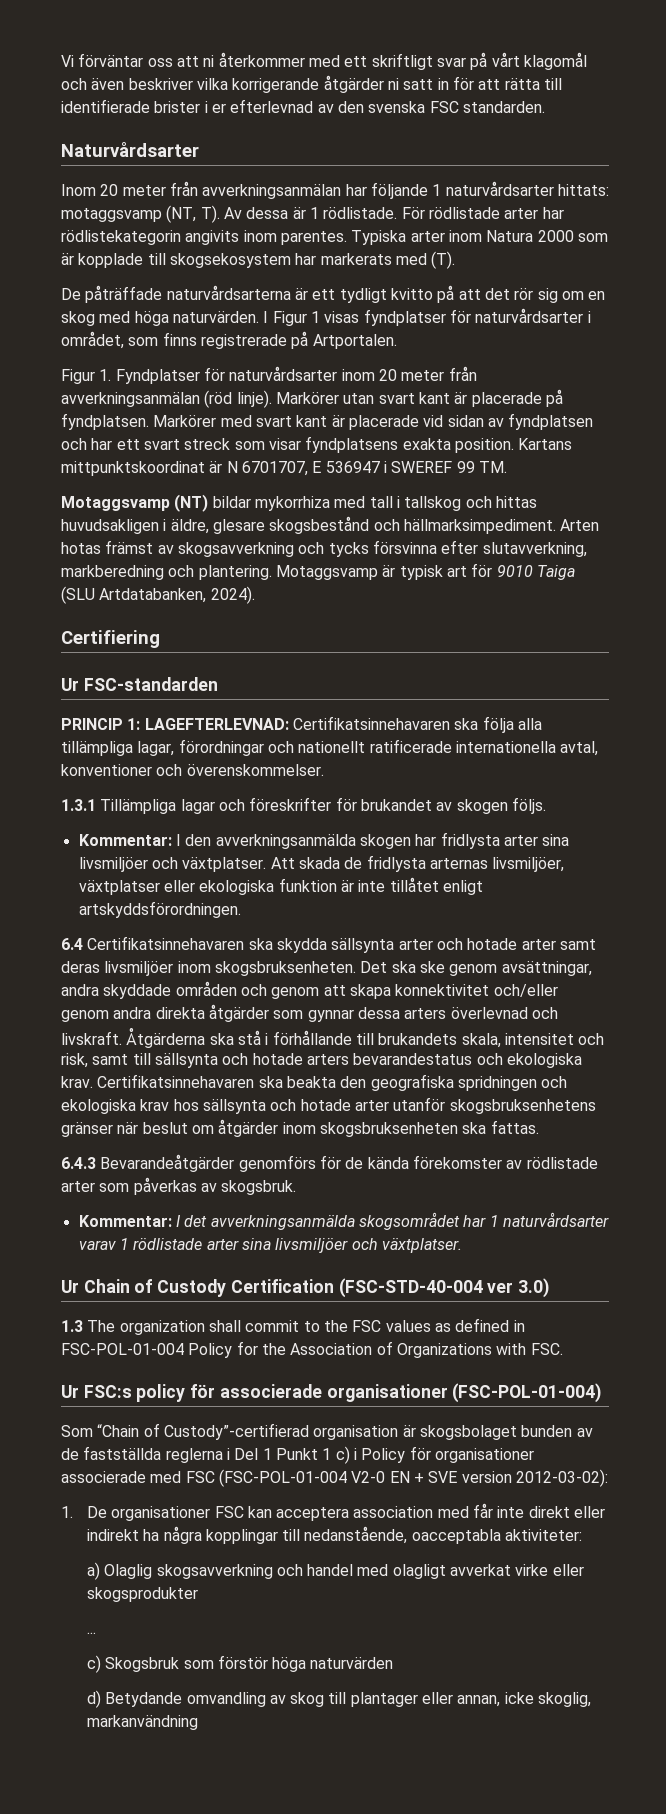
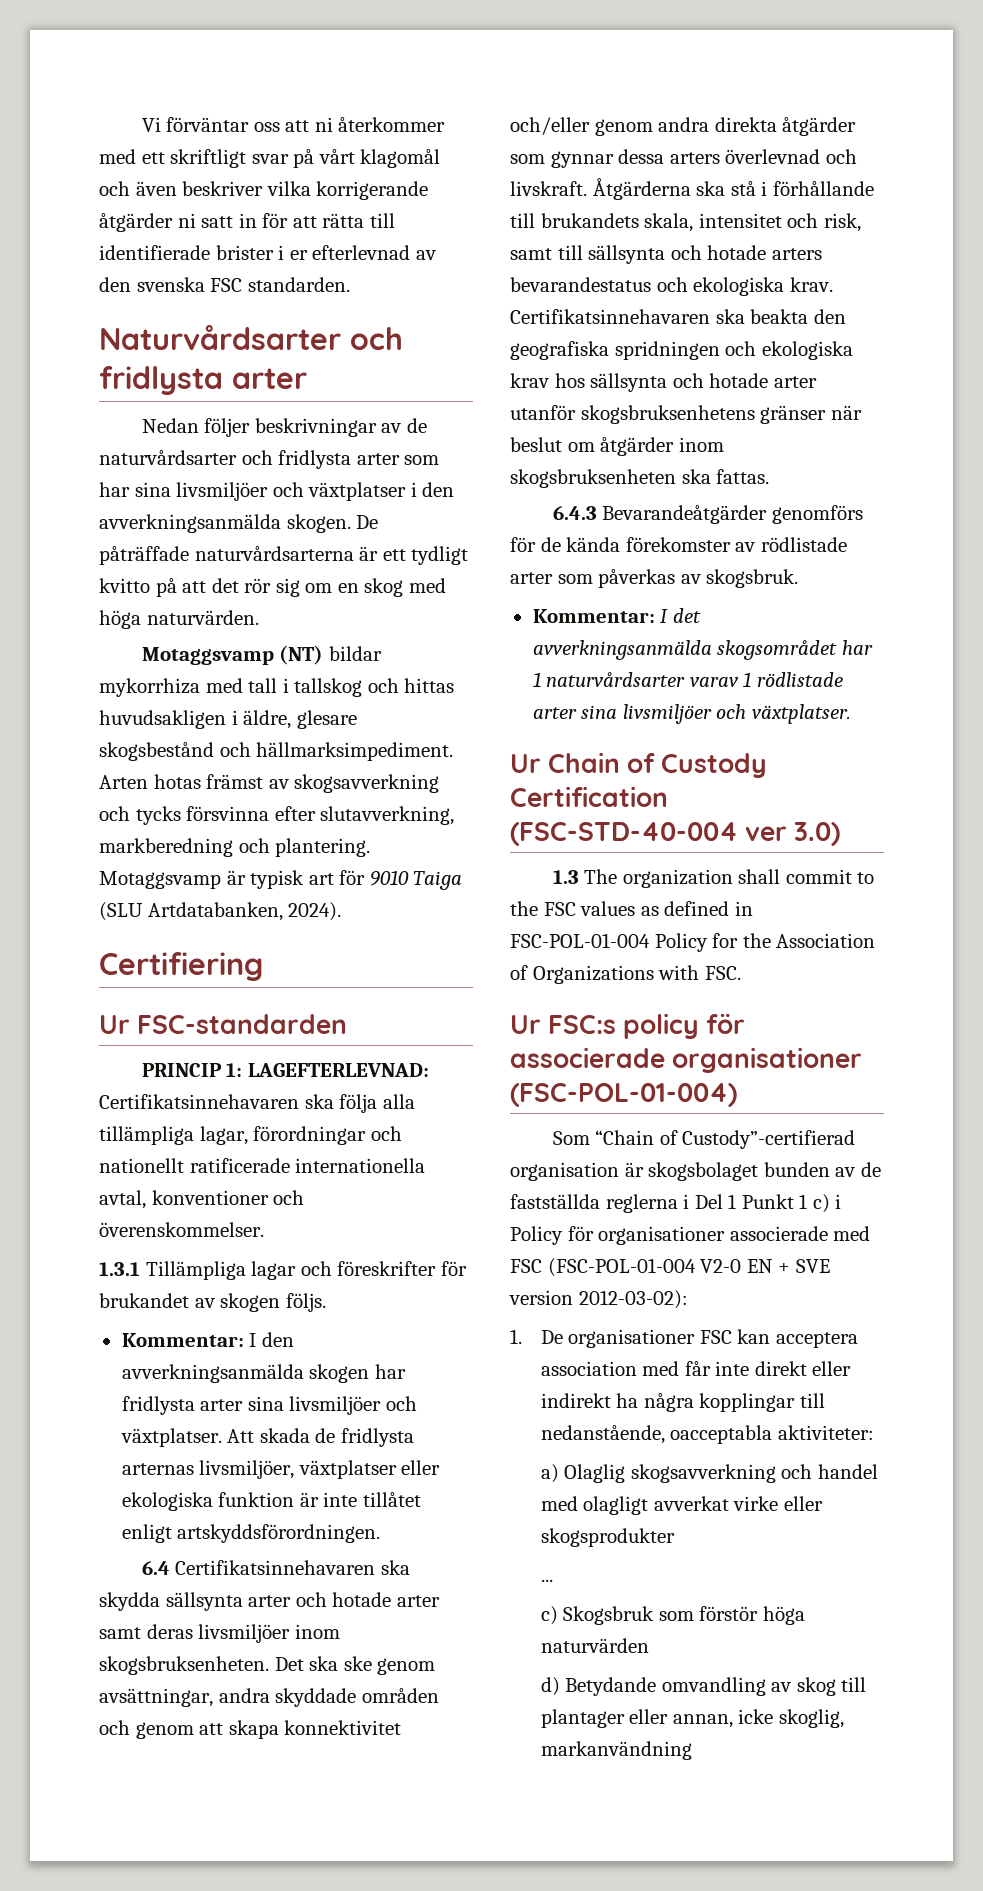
- Naturvårdsarter
- Inom 20 meter från avverkningsanmälan har följande 1 naturvårdsarter hittats: motaggsvamp (NT, T). Av dessa är 1 rödlistade. För rödlistade arter har rödlistekategorin angivits inom parentes. Typiska arter inom Natura 2000 som är kopplade till skogsekosystem har markerats med (T).
- De påträffade naturvårdsarterna är ett tydligt kvitto på att det rör sig om en skog med höga naturvärden. I Figur 1 visas fyndplatser för naturvårdsarter i området, som finns registrerade på Artportalen.
- Figur 1. Fyndplatser för naturvårdsarter inom 20 meter från avverkningsanmälan (röd linje). Markörer utan svart kant är placerade på fyndplatsen. Markörer med svart kant är placerade vid sidan av fyndplatsen och har ett svart streck som visar fyndplatsens exakta position. Kartans mittpunktskoordinat är N 6701707, E 536947 i SWEREF 99 TM.
+ Naturvårdsarter och fridlysta arter
+ Nedan följer beskrivningar av de naturvårdsarter och fridlysta arter som har sina livsmiljöer och växtplatser i den avverkningsanmälda skogen. De påträffade naturvårdsarterna är ett tydligt kvitto på att det rör sig om en skog med höga naturvärden.

